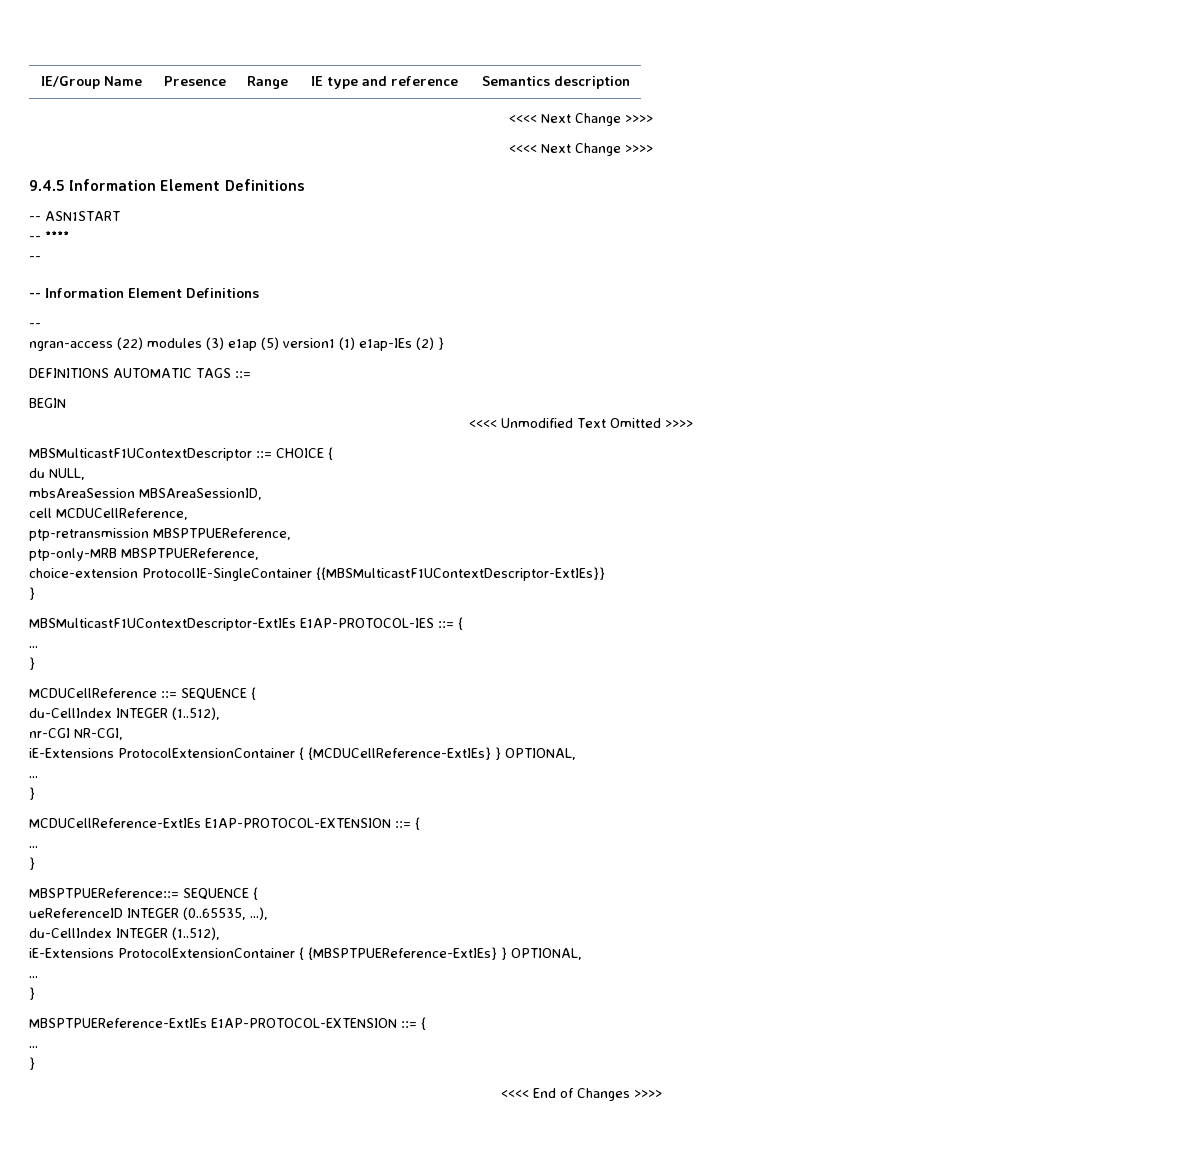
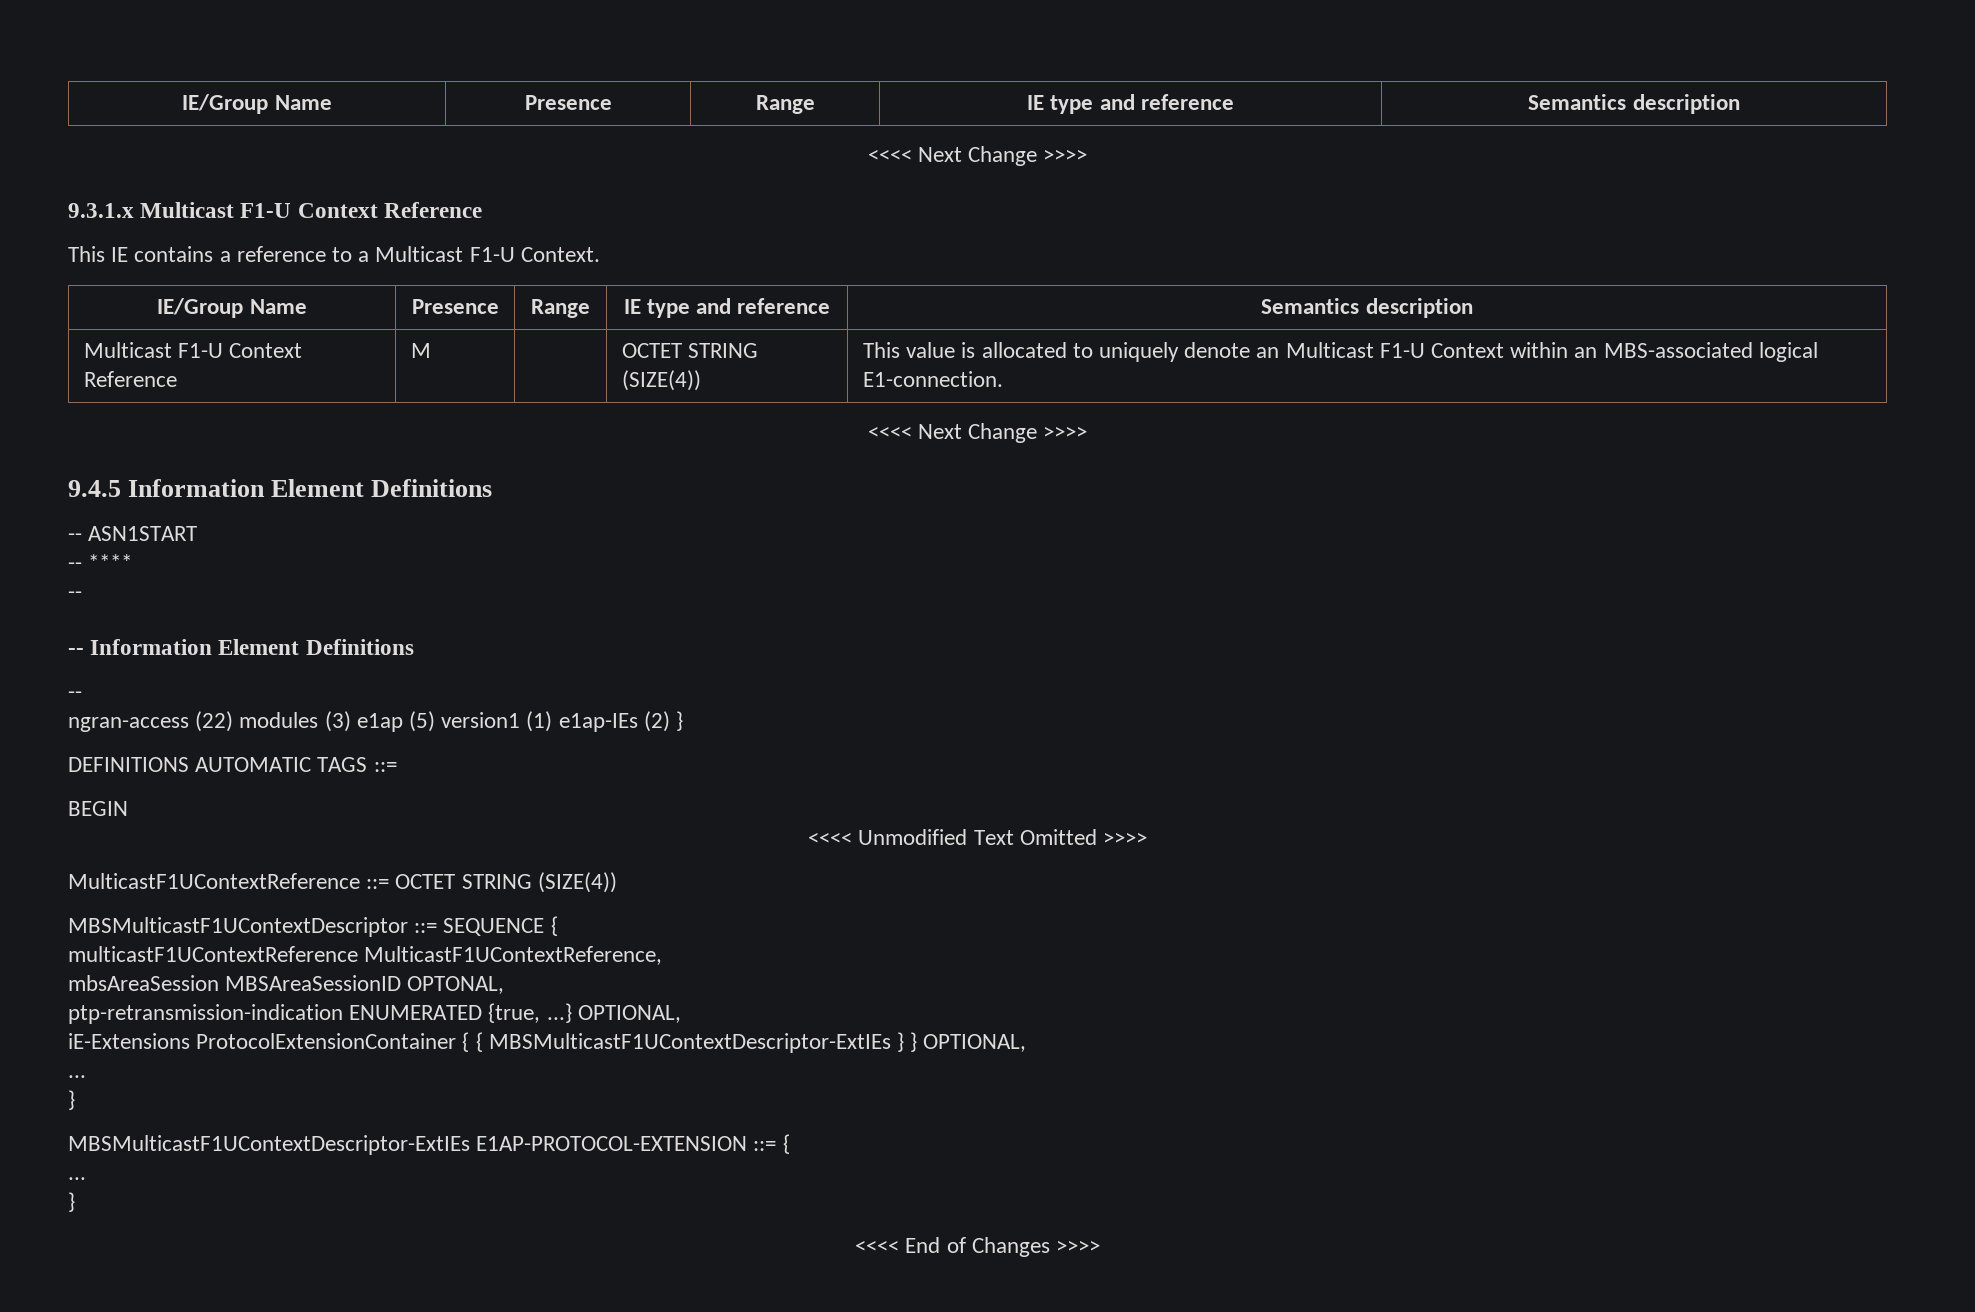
+ 9.3.1.x Multicast F1-U Context Reference
+ This IE contains a reference to a Multicast F1-U Context.
+ IE/Group Name | Presence | Range | IE type and reference | Semantics description
+ Multicast F1-U Context Reference | M | | OCTET STRING (SIZE(4)) | This value is allocated to uniquely denote an Multicast F1-U Context within an MBS-associated logical E1-connection.
- MBSMulticastF1UContextDescriptor ::= CHOICE {
- du NULL,
- mbsAreaSession MBSAreaSessionID,
- cell MCDUCellReference,
- ptp-retransmission MBSPTPUEReference,
- ptp-only-MRB MBSPTPUEReference,
- choice-extension ProtocolIE-SingleContainer {{MBSMulticastF1UContextDescriptor-ExtIEs}}
- }
- MBSMulticastF1UContextDescriptor-ExtIEs E1AP-PROTOCOL-IES ::= {
+ MulticastF1UContextReference ::= OCTET STRING (SIZE(4))
+ MBSMulticastF1UContextDescriptor ::= SEQUENCE {
+ multicastF1UContextReference MulticastF1UContextReference,
+ mbsAreaSession MBSAreaSessionID OPTONAL,
+ ptp-retransmission-indication ENUMERATED {true, ...} OPTIONAL,
+ iE-Extensions ProtocolExtensionContainer { { MBSMulticastF1UContextDescriptor-ExtIEs } } OPTIONAL,
  ...
  }
- MCDUCellReference ::= SEQUENCE {
- du-CellIndex INTEGER (1..512),
- nr-CGI NR-CGI,
- iE-Extensions ProtocolExtensionContainer { {MCDUCellReference-ExtIEs} } OPTIONAL,
- ...
- }
- MCDUCellReference-ExtIEs E1AP-PROTOCOL-EXTENSION ::= {
- ...
- }
- MBSPTPUEReference::= SEQUENCE {
- ueReferenceID INTEGER (0..65535, ...),
- du-CellIndex INTEGER (1..512),
- iE-Extensions ProtocolExtensionContainer { {MBSPTPUEReference-ExtIEs} } OPTIONAL,
- ...
- }
- MBSPTPUEReference-ExtIEs E1AP-PROTOCOL-EXTENSION ::= {
+ MBSMulticastF1UContextDescriptor-ExtIEs E1AP-PROTOCOL-EXTENSION ::= {

